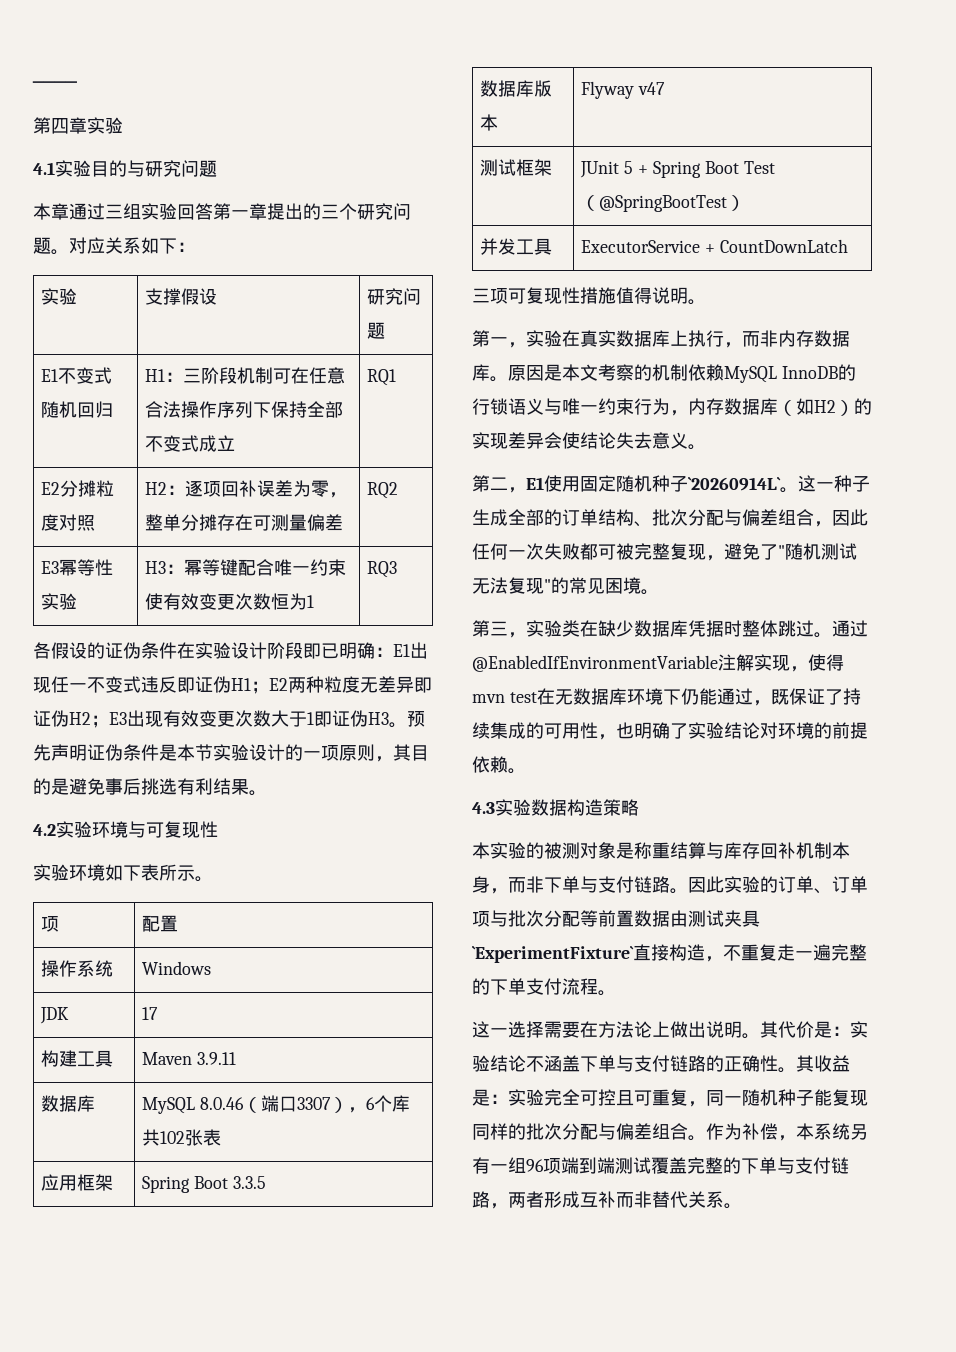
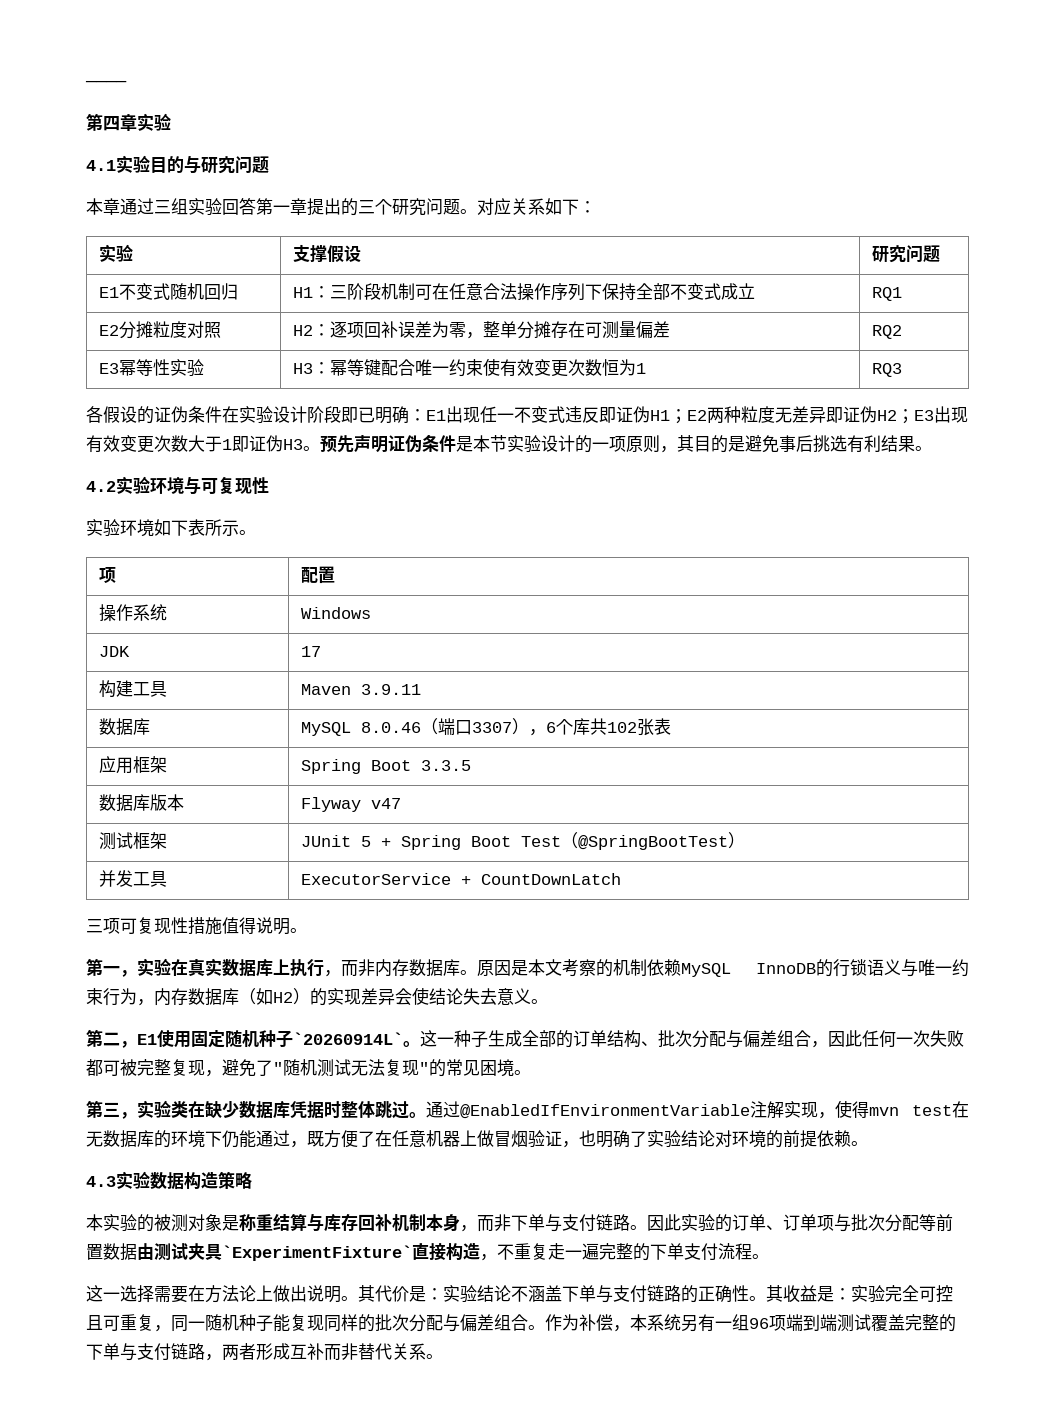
- 通过@EnabledIfEnvironmentVariable注解实现，使得mvn test在无数据库环境下仍能通过，既保证了持续集成的可用性，也明确了实验结论对环境的前提依赖。
+ 通过@EnabledIfEnvironmentVariable注解实现，使得mvn test在无数据库的环境下仍能通过，既方便了在任意机器上做冒烟验证，也明确了实验结论对环境的前提依赖。

